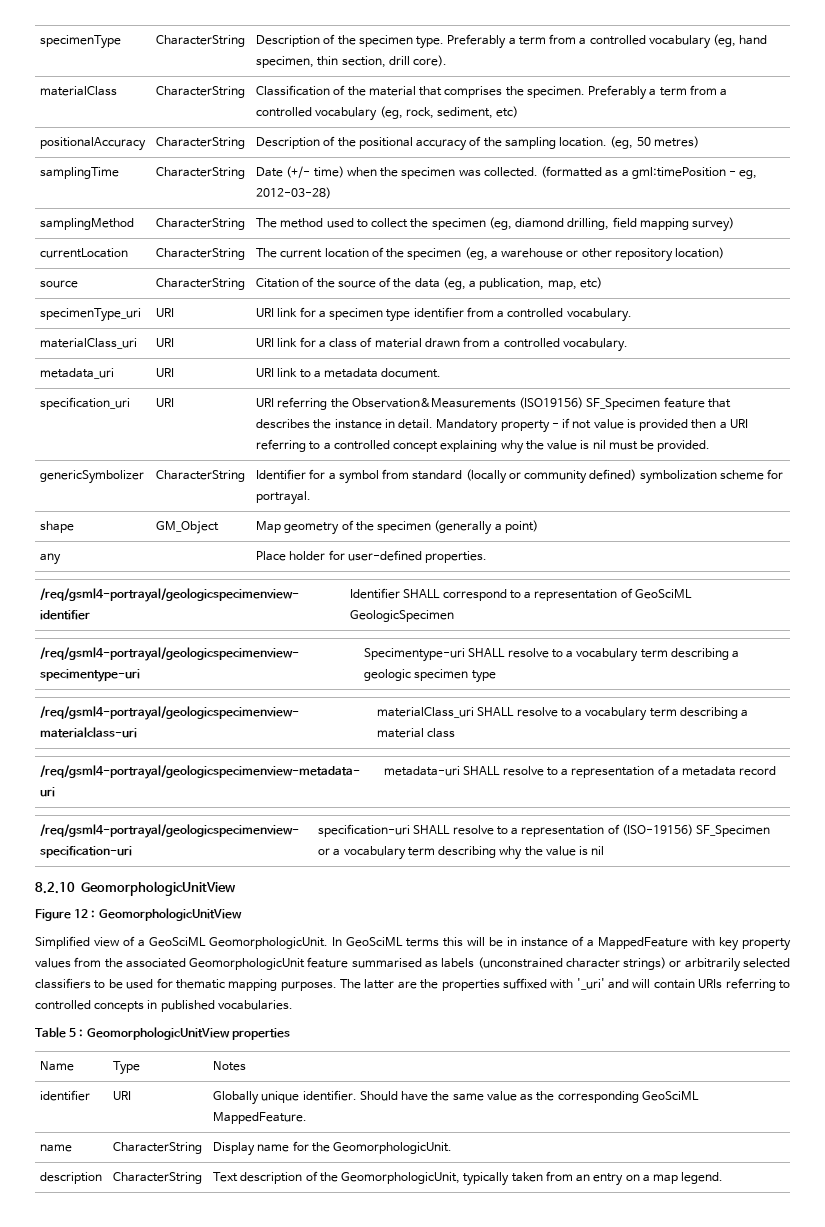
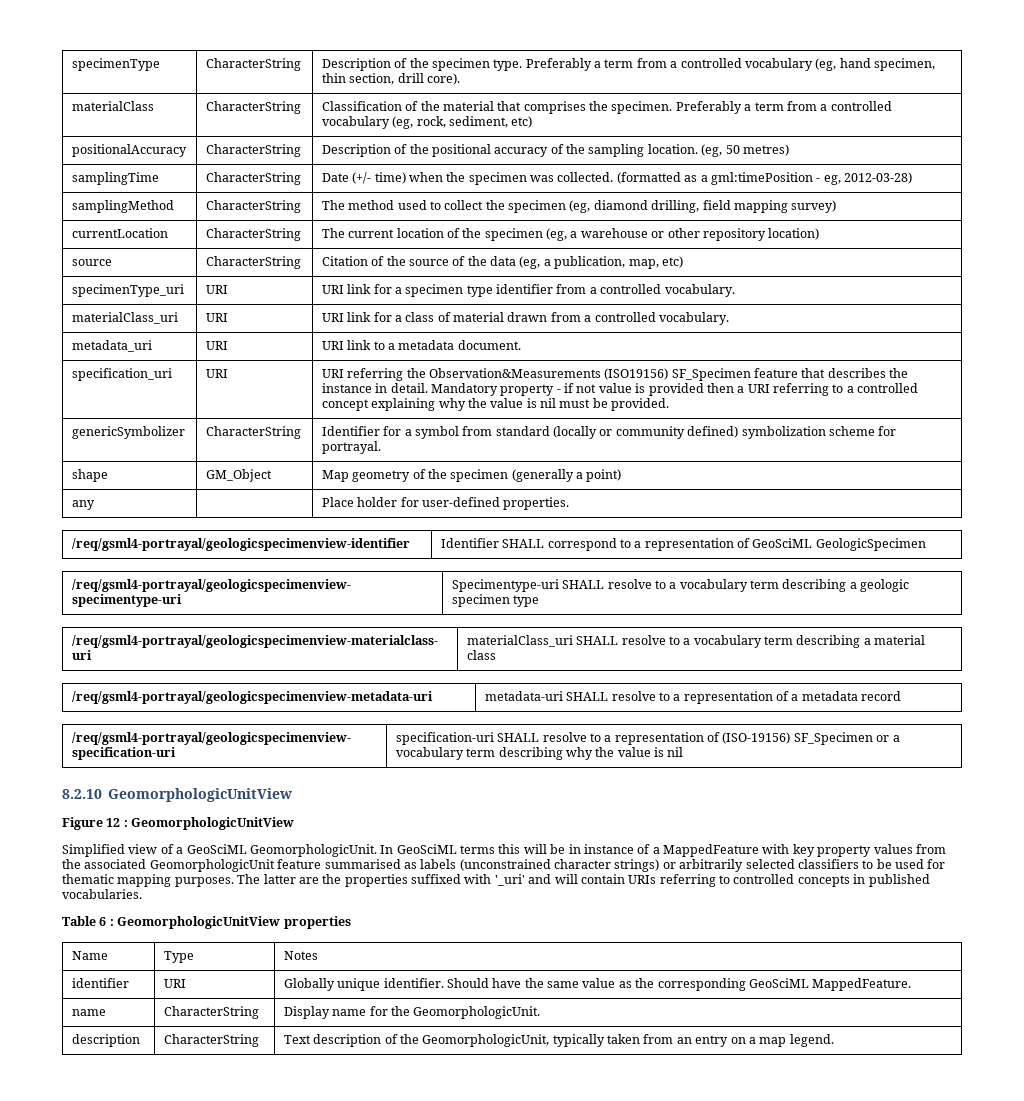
- Table 5 : GeomorphologicUnitView properties
+ Table 6 : GeomorphologicUnitView properties

